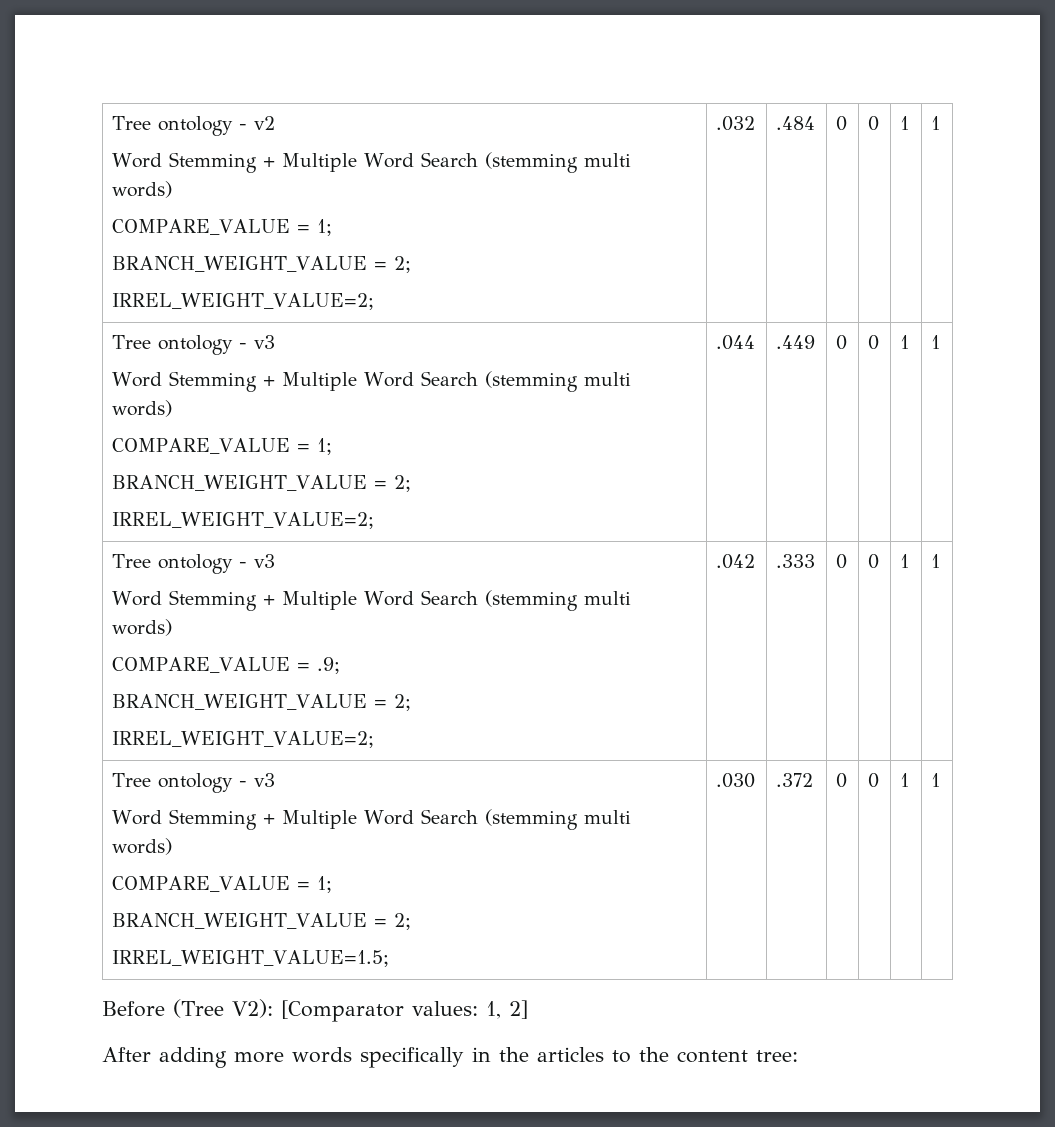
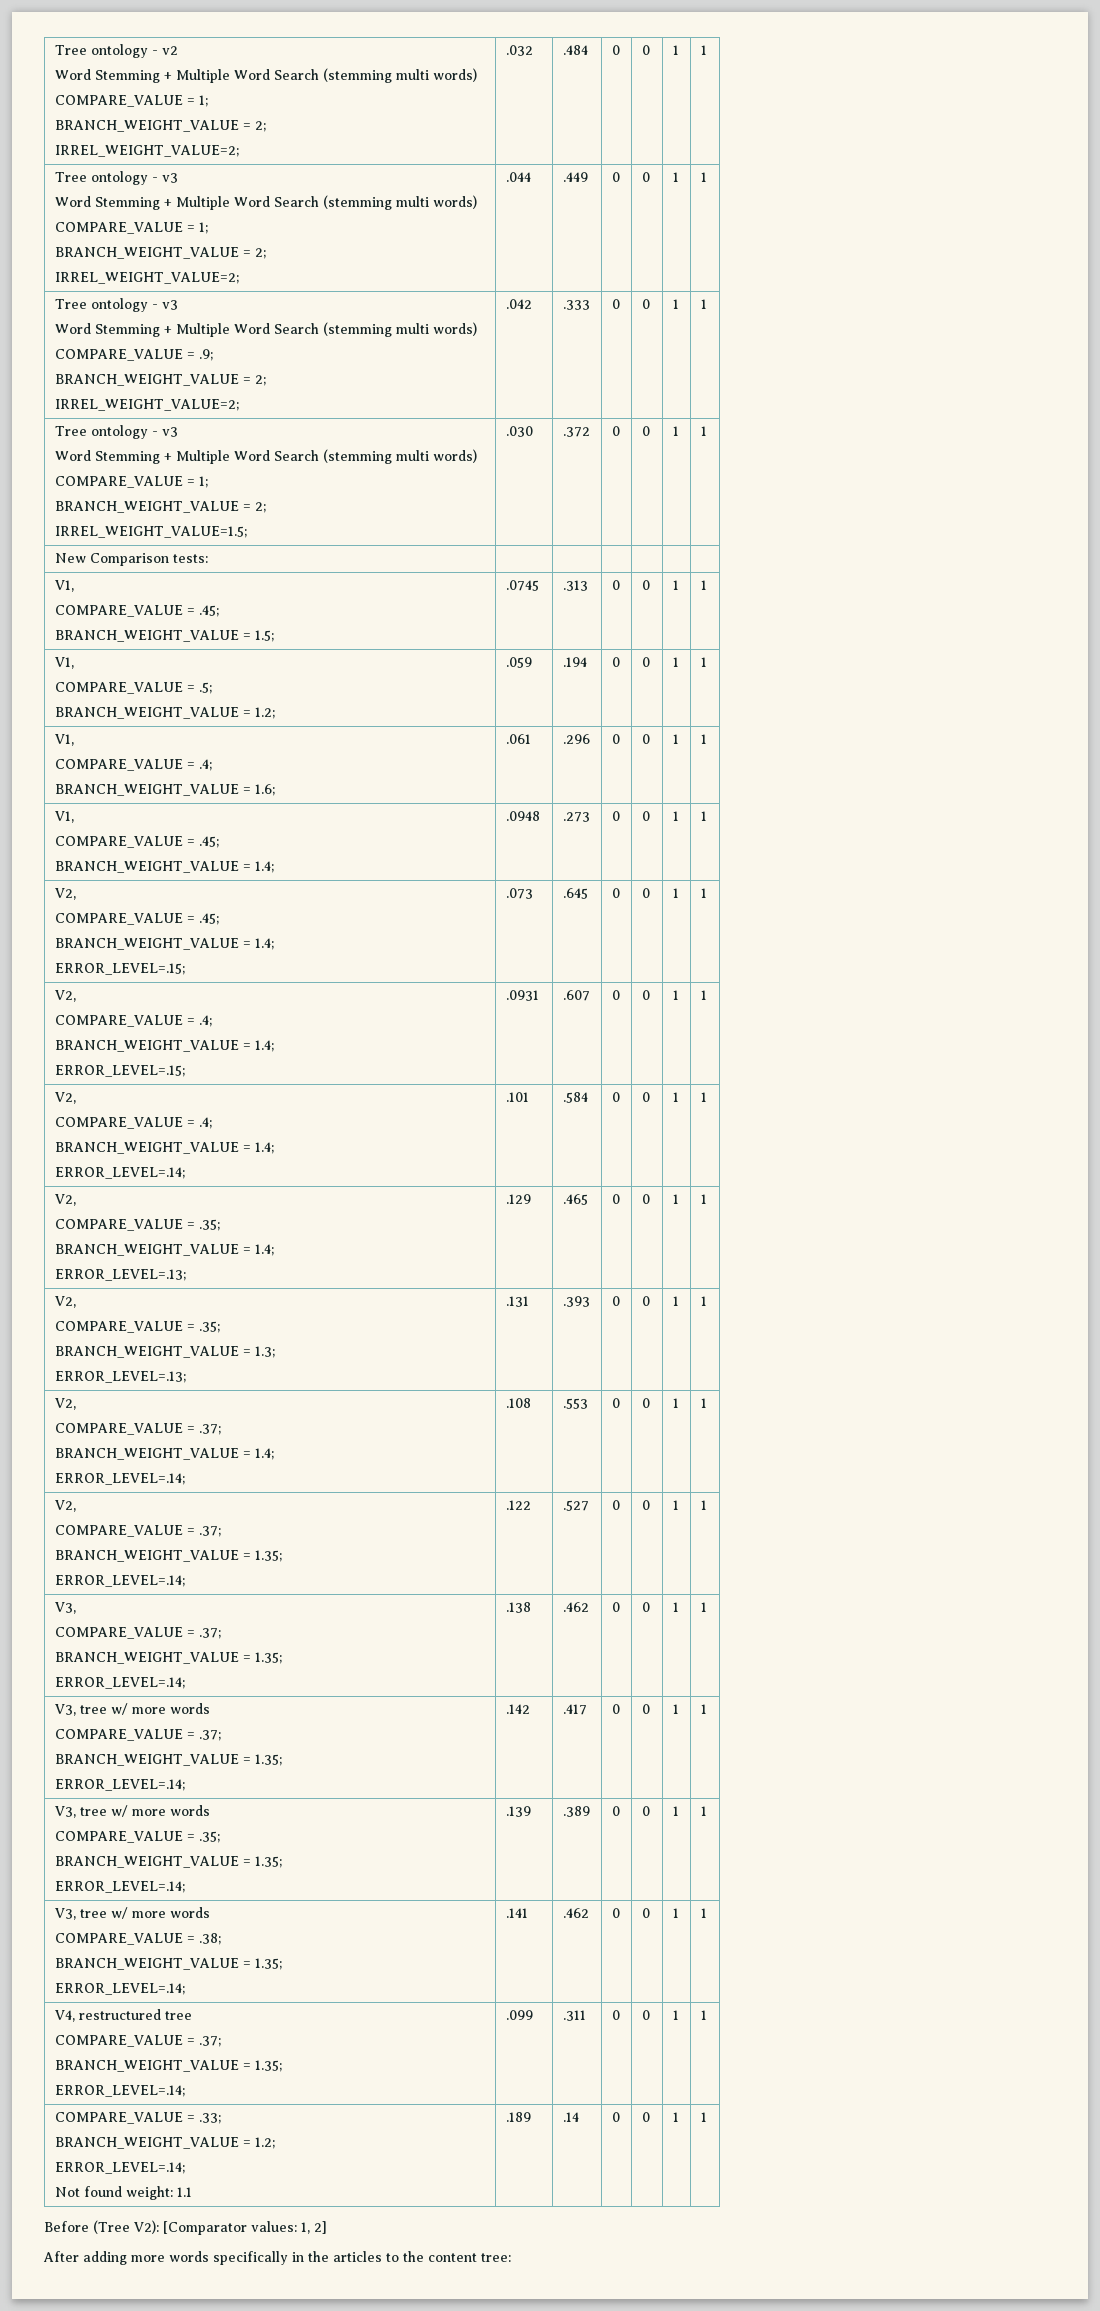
+ New Comparison tests: | | | | | |
+ V1,
+ COMPARE_VALUE = .45;
+ BRANCH_WEIGHT_VALUE = 1.5; | .0745 | .313 | 0 | 0 | 1 | 1
+ V1,
+ COMPARE_VALUE = .5;
+ BRANCH_WEIGHT_VALUE = 1.2; | .059 | .194 | 0 | 0 | 1 | 1
+ V1,
+ COMPARE_VALUE = .4;
+ BRANCH_WEIGHT_VALUE = 1.6; | .061 | .296 | 0 | 0 | 1 | 1
+ V1,
+ COMPARE_VALUE = .45;
+ BRANCH_WEIGHT_VALUE = 1.4; | .0948 | .273 | 0 | 0 | 1 | 1
+ V2,
+ COMPARE_VALUE = .45;
+ BRANCH_WEIGHT_VALUE = 1.4;
+ ERROR_LEVEL=.15; | .073 | .645 | 0 | 0 | 1 | 1
+ V2,
+ COMPARE_VALUE = .4;
+ BRANCH_WEIGHT_VALUE = 1.4;
+ ERROR_LEVEL=.15; | .0931 | .607 | 0 | 0 | 1 | 1
+ V2,
+ COMPARE_VALUE = .4;
+ BRANCH_WEIGHT_VALUE = 1.4;
+ ERROR_LEVEL=.14; | .101 | .584 | 0 | 0 | 1 | 1
+ V2,
+ COMPARE_VALUE = .35;
+ BRANCH_WEIGHT_VALUE = 1.4;
+ ERROR_LEVEL=.13; | .129 | .465 | 0 | 0 | 1 | 1
+ V2,
+ COMPARE_VALUE = .35;
+ BRANCH_WEIGHT_VALUE = 1.3;
+ ERROR_LEVEL=.13; | .131 | .393 | 0 | 0 | 1 | 1
+ V2,
+ COMPARE_VALUE = .37;
+ BRANCH_WEIGHT_VALUE = 1.4;
+ ERROR_LEVEL=.14; | .108 | .553 | 0 | 0 | 1 | 1
+ V2,
+ COMPARE_VALUE = .37;
+ BRANCH_WEIGHT_VALUE = 1.35;
+ ERROR_LEVEL=.14; | .122 | .527 | 0 | 0 | 1 | 1
+ V3,
+ COMPARE_VALUE = .37;
+ BRANCH_WEIGHT_VALUE = 1.35;
+ ERROR_LEVEL=.14; | .138 | .462 | 0 | 0 | 1 | 1
+ V3, tree w/ more words
+ COMPARE_VALUE = .37;
+ BRANCH_WEIGHT_VALUE = 1.35;
+ ERROR_LEVEL=.14; | .142 | .417 | 0 | 0 | 1 | 1
+ V3, tree w/ more words
+ COMPARE_VALUE = .35;
+ BRANCH_WEIGHT_VALUE = 1.35;
+ ERROR_LEVEL=.14; | .139 | .389 | 0 | 0 | 1 | 1
+ V3, tree w/ more words
+ COMPARE_VALUE = .38;
+ BRANCH_WEIGHT_VALUE = 1.35;
+ ERROR_LEVEL=.14; | .141 | .462 | 0 | 0 | 1 | 1
+ V4, restructured tree
+ COMPARE_VALUE = .37;
+ BRANCH_WEIGHT_VALUE = 1.35;
+ ERROR_LEVEL=.14; | .099 | .311 | 0 | 0 | 1 | 1
+ COMPARE_VALUE = .33;
+ BRANCH_WEIGHT_VALUE = 1.2;
+ ERROR_LEVEL=.14;
+ Not found weight: 1.1 | .189 | .14 | 0 | 0 | 1 | 1

